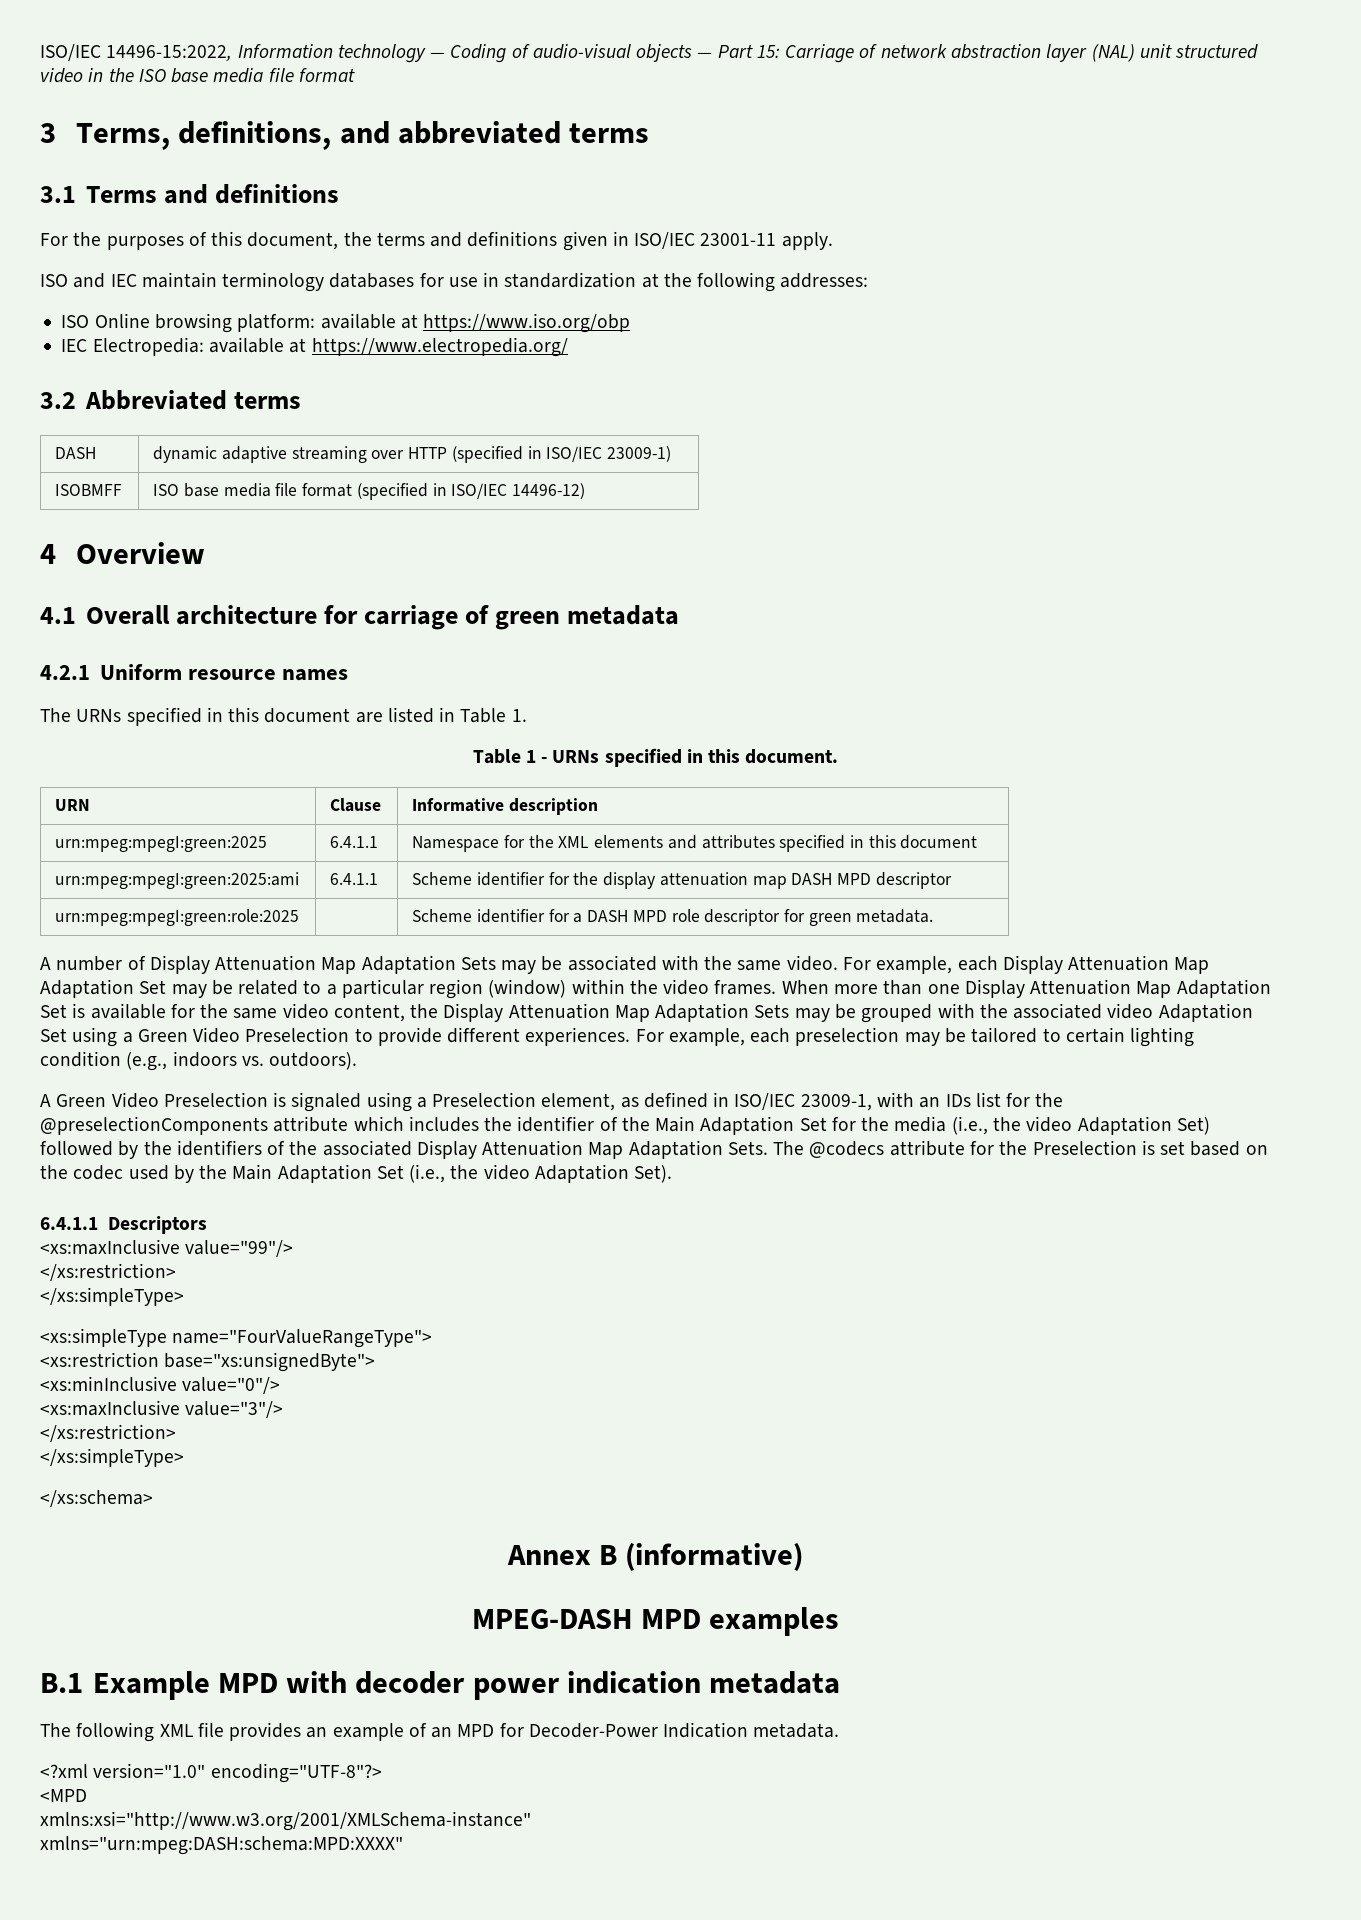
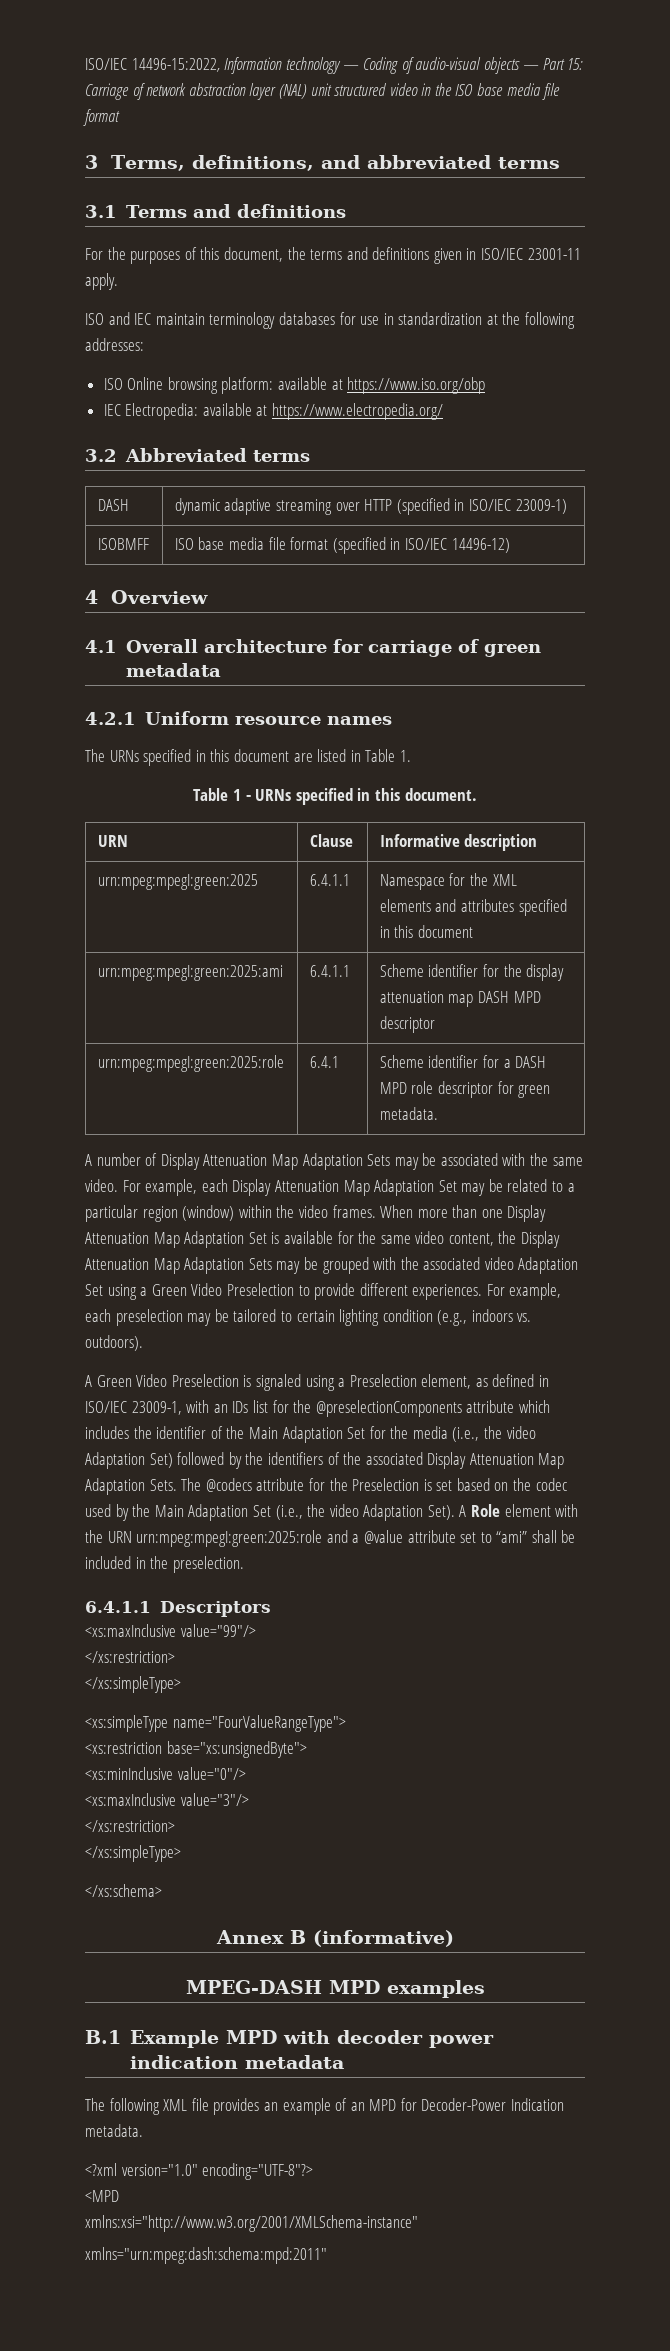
- urn:mpeg:mpegI:green:role:2025 | | Scheme identifier for a DASH MPD role descriptor for green metadata.
+ urn:mpeg:mpegI:green:2025:role | 6.4.1 | Scheme identifier for a DASH MPD role descriptor for green metadata.
+ A Role element with the URN urn:mpeg:mpegI:green:2025:role and a @value attribute set to “ami” shall be included in the preselection.
- xmlns="urn:mpeg:DASH:schema:MPD:XXXX"
+ xmlns="urn:mpeg:dash:schema:mpd:2011"

